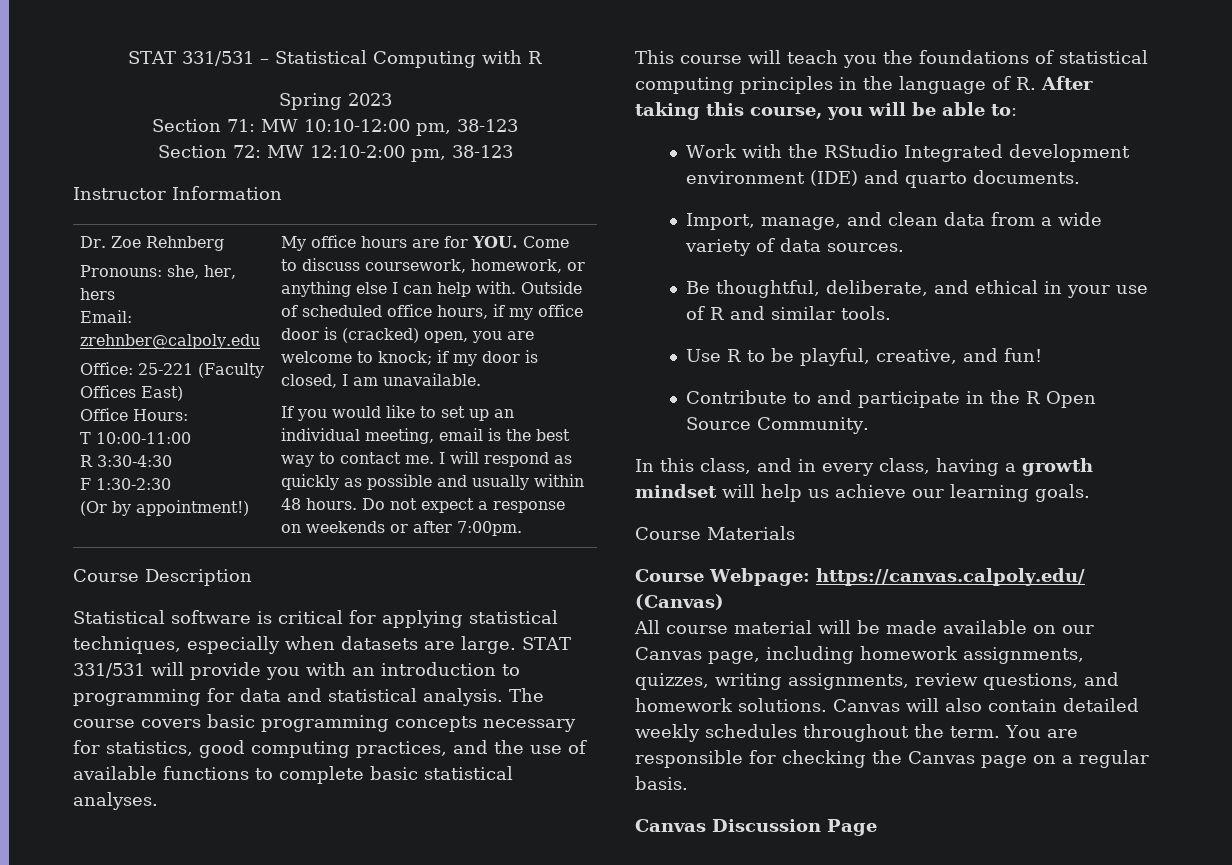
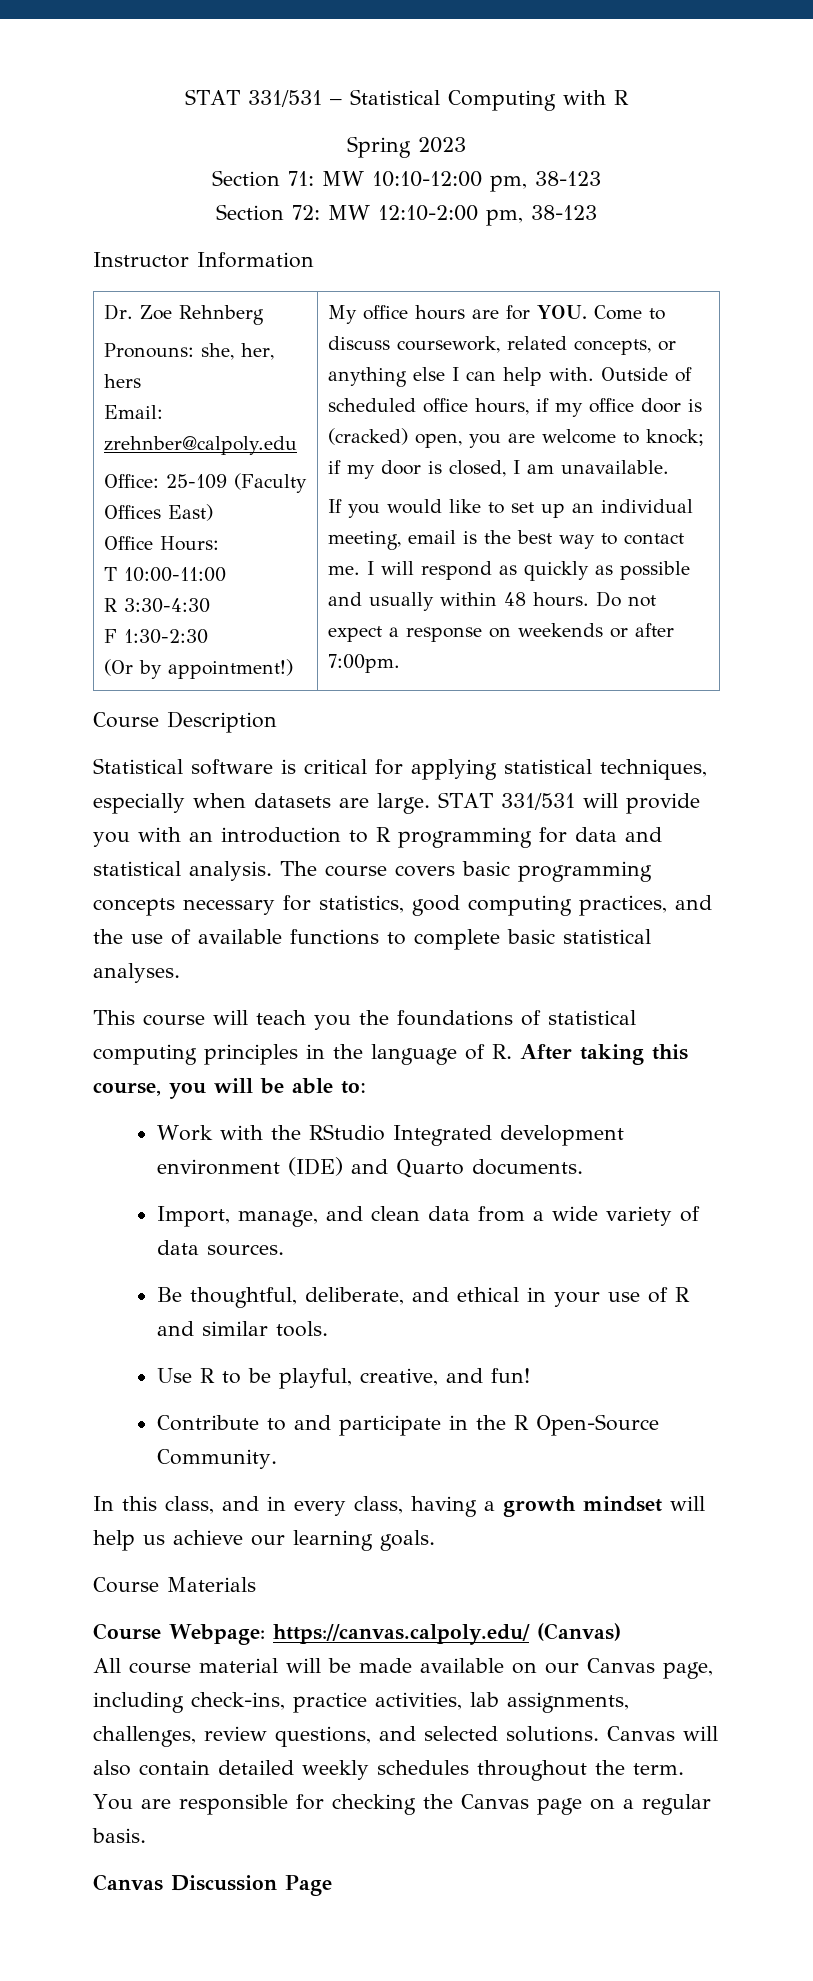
- Office: 25-221 (Faculty Offices East)
+ Office: 25-109 (Faculty Offices East)
- My office hours are for YOU. Come to discuss coursework, homework, or anything else I can help with.
+ My office hours are for YOU. Come to discuss coursework, related concepts, or anything else I can help with.
- STAT 331/531 will provide you with an introduction to programming for data and statistical analysis.
+ STAT 331/531 will provide you with an introduction to R programming for data and statistical analysis.
- Work with the RStudio Integrated development environment (IDE) and quarto documents.
+ Work with the RStudio Integrated development environment (IDE) and Quarto documents.
- Contribute to and participate in the R Open Source Community.
+ Contribute to and participate in the R Open-Source Community.
- All course material will be made available on our Canvas page, including homework assignments, quizzes, writing assignments, review questions, and homework solutions.
+ All course material will be made available on our Canvas page, including check-ins, practice activities, lab assignments, challenges, review questions, and selected solutions.

